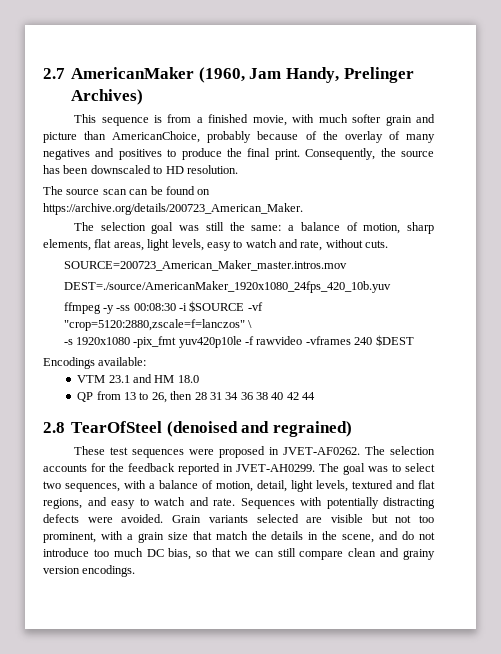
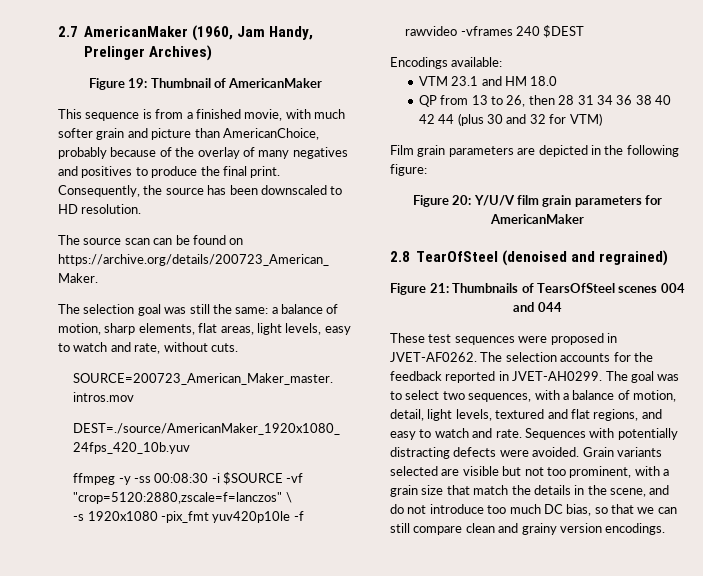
+ Figure 19: Thumbnail of AmericanMaker
- QP from 13 to 26, then 28 31 34 36 38 40 42 44
+ QP from 13 to 26, then 28 31 34 36 38 40 42 44 (plus 30 and 32 for VTM)
+ Film grain parameters are depicted in the following figure:
+ Figure 20: Y/U/V film grain parameters for AmericanMaker
+ Figure 21: Thumbnails of TearsOfSteel scenes 004 and 044

